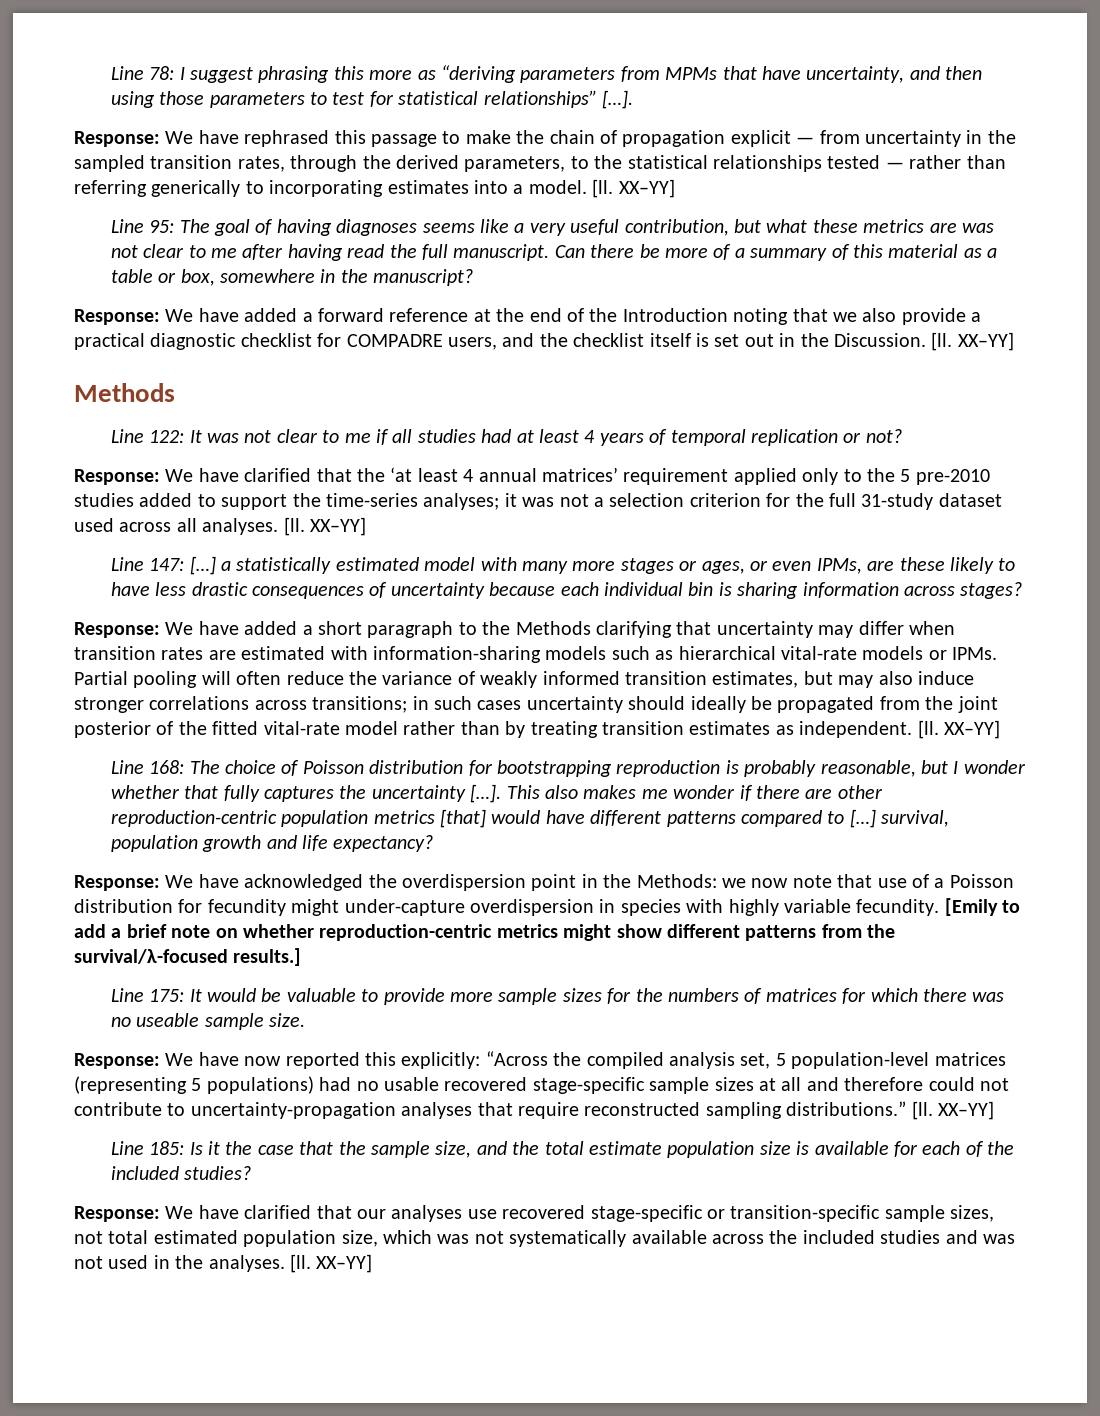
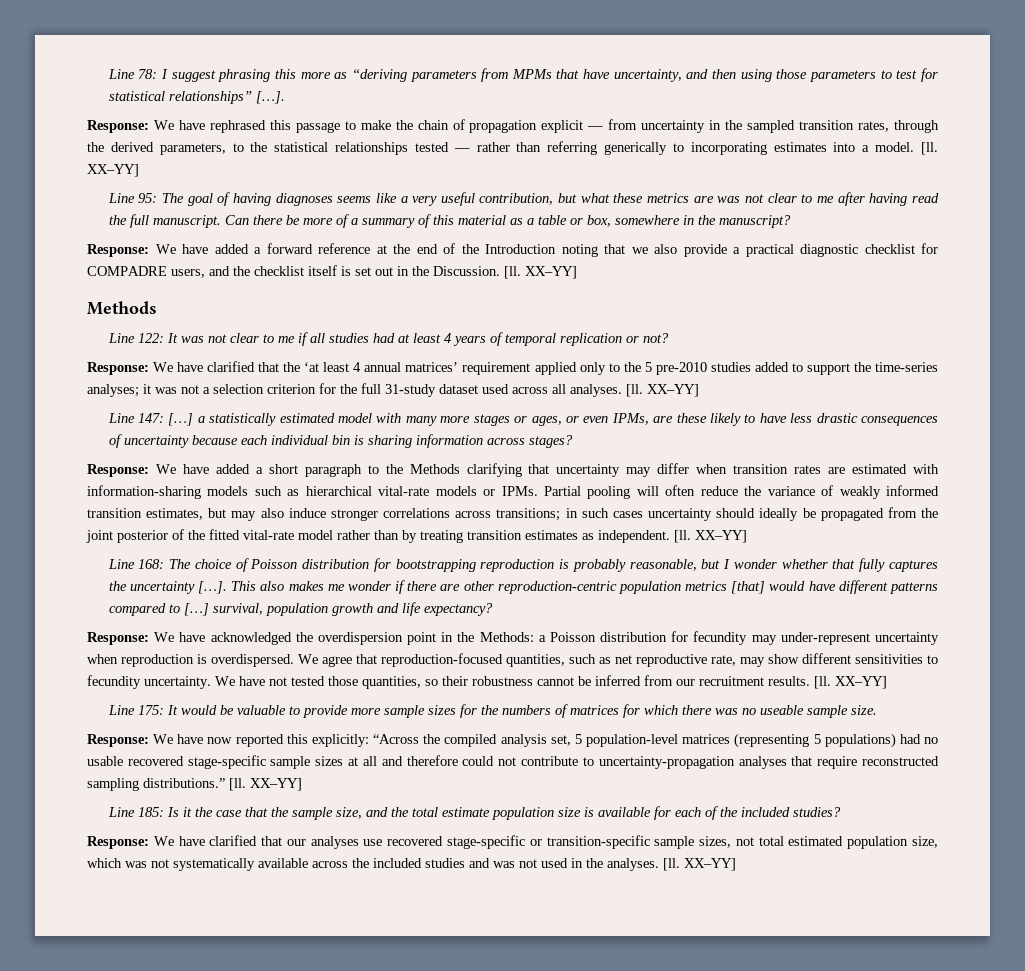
- Response: We have acknowledged the overdispersion point in the Methods: we now note that use of a Poisson distribution for fecundity might under-capture overdispersion in species with highly variable fecundity. [Emily to add a brief note on whether reproduction-centric metrics might show different patterns from the survival/λ-focused results.]
+ Response: We have acknowledged the overdispersion point in the Methods: a Poisson distribution for fecundity may under-represent uncertainty when reproduction is overdispersed. We agree that reproduction-focused quantities, such as net reproductive rate, may show different sensitivities to fecundity uncertainty. We have not tested those quantities, so their robustness cannot be inferred from our recruitment results. [ll. XX–YY]

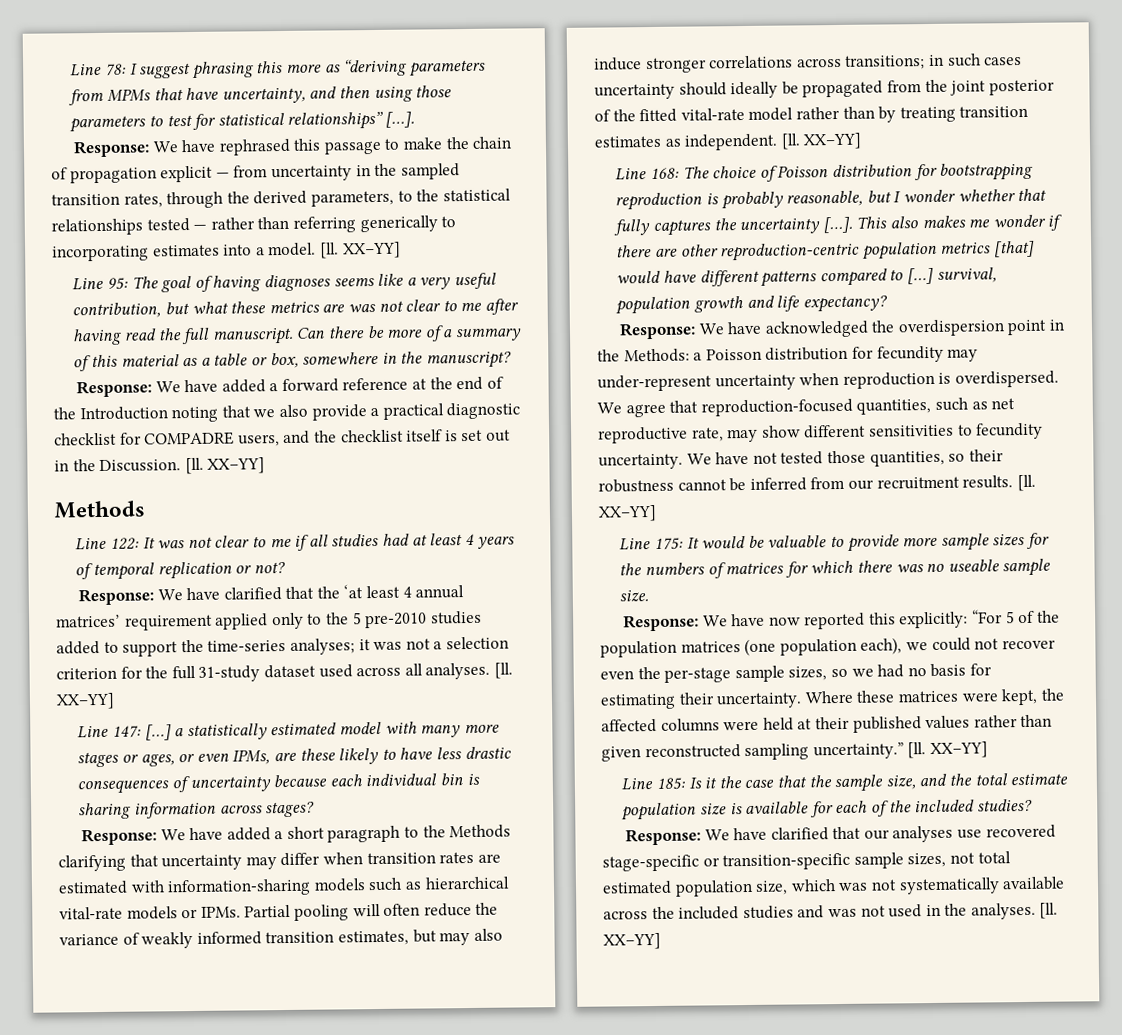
- Response: We have now reported this explicitly: “Across the compiled analysis set, 5 population-level matrices (representing 5 populations) had no usable recovered stage-specific sample sizes at all and therefore could not contribute to uncertainty-propagation analyses that require reconstructed sampling distributions.”
+ Response: We have now reported this explicitly: “For 5 of the population matrices (one population each), we could not recover even the per-stage sample sizes, so we had no basis for estimating their uncertainty. Where these matrices were kept, the affected columns were held at their published values rather than given reconstructed sampling uncertainty.”

